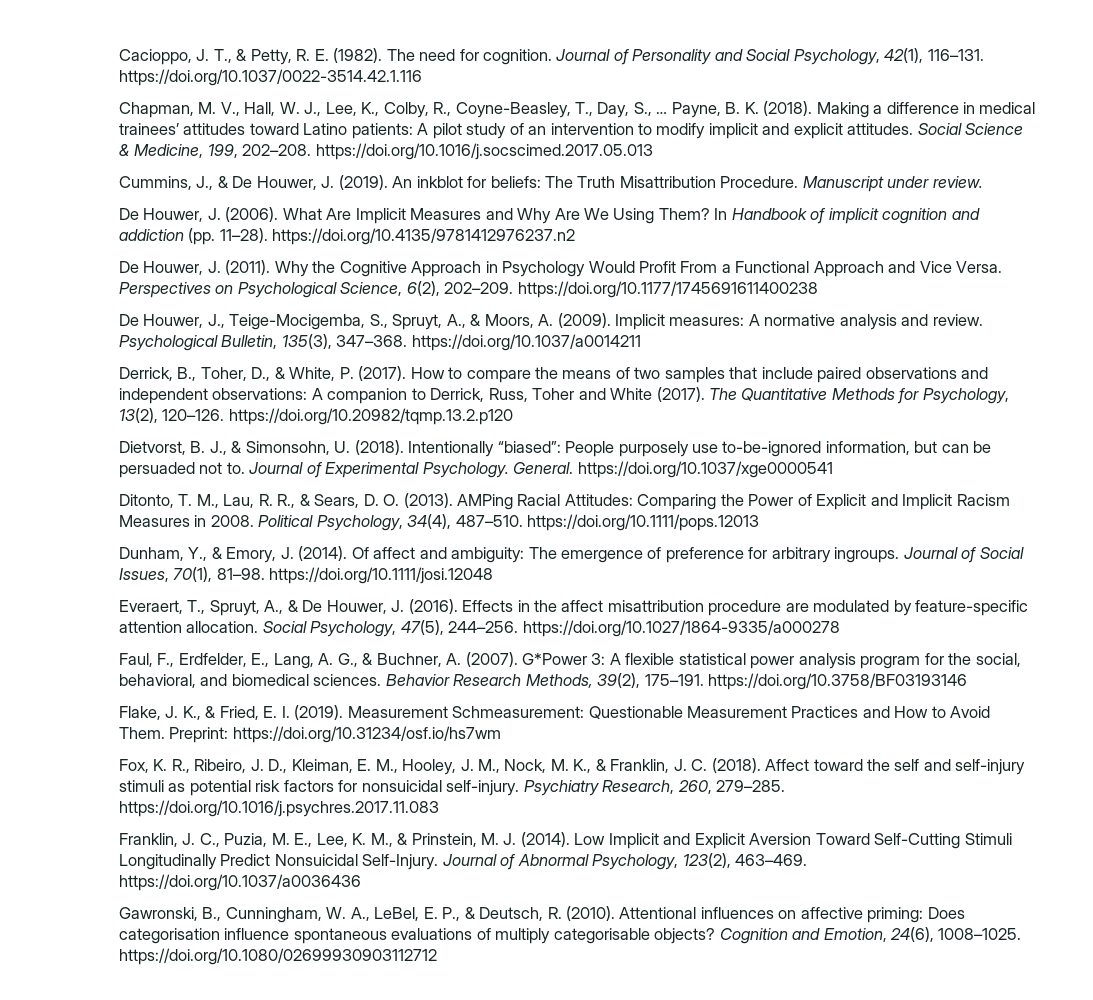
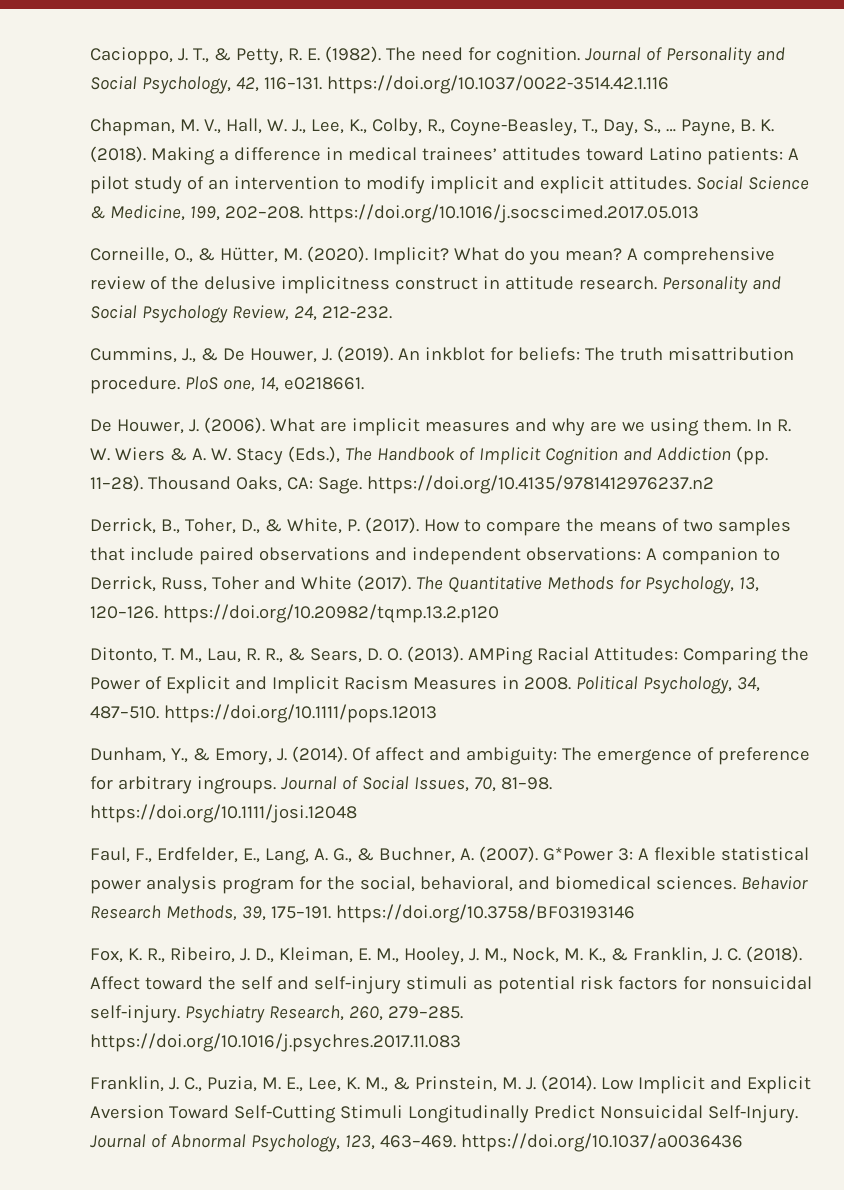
- Journal of Personality and Social Psychology, 42(1), 116–131. https://doi.org/10.1037/0022-3514.42.1.116
+ Journal of Personality and Social Psychology, 42, 116–131. https://doi.org/10.1037/0022-3514.42.1.116
+ Corneille, O., & Hütter, M. (2020). Implicit? What do you mean? A comprehensive review of the delusive implicitness construct in attitude research. Personality and Social Psychology Review, 24, 212-232.
- An inkblot for beliefs: The Truth Misattribution Procedure. Manuscript under review.
+ An inkblot for beliefs: The truth misattribution procedure. PloS one, 14, e0218661.
- What Are Implicit Measures and Why Are We Using Them? In Handbook of implicit cognition and addiction (pp. 11–28). https://doi.org/10.4135/9781412976237.n2
- De Houwer, J. (2011). Why the Cognitive Approach in Psychology Would Profit From a Functional Approach and Vice Versa. Perspectives on Psychological Science, 6(2), 202–209. https://doi.org/10.1177/1745691611400238
- De Houwer, J., Teige-Mocigemba, S., Spruyt, A., & Moors, A. (2009). Implicit measures: A normative analysis and review. Psychological Bulletin, 135(3), 347–368. https://doi.org/10.1037/a0014211
+ What are implicit measures and why are we using them. In R. W. Wiers & A. W. Stacy (Eds.), The Handbook of Implicit Cognition and Addiction (pp. 11–28). Thousand Oaks, CA: Sage. https://doi.org/10.4135/9781412976237.n2
- The Quantitative Methods for Psychology, 13(2), 120–126. https://doi.org/10.20982/tqmp.13.2.p120
+ The Quantitative Methods for Psychology, 13, 120–126. https://doi.org/10.20982/tqmp.13.2.p120
- Dietvorst, B. J., & Simonsohn, U. (2018). Intentionally “biased”: People purposely use to-be-ignored information, but can be persuaded not to. Journal of Experimental Psychology. General. https://doi.org/10.1037/xge0000541
- Political Psychology, 34(4), 487–510. https://doi.org/10.1111/pops.12013
+ Political Psychology, 34, 487–510. https://doi.org/10.1111/pops.12013
- Journal of Social Issues, 70(1), 81–98. https://doi.org/10.1111/josi.12048
+ Journal of Social Issues, 70, 81–98. https://doi.org/10.1111/josi.12048
- Everaert, T., Spruyt, A., & De Houwer, J. (2016). Effects in the affect misattribution procedure are modulated by feature-specific attention allocation. Social Psychology, 47(5), 244–256. https://doi.org/10.1027/1864-9335/a000278
- Behavior Research Methods, 39(2), 175–191. https://doi.org/10.3758/BF03193146
+ Behavior Research Methods, 39, 175–191. https://doi.org/10.3758/BF03193146
- Flake, J. K., & Fried, E. I. (2019). Measurement Schmeasurement: Questionable Measurement Practices and How to Avoid Them. Preprint: https://doi.org/10.31234/osf.io/hs7wm
- Journal of Abnormal Psychology, 123(2), 463–469. https://doi.org/10.1037/a0036436
+ Journal of Abnormal Psychology, 123, 463–469. https://doi.org/10.1037/a0036436
- Gawronski, B., Cunningham, W. A., LeBel, E. P., & Deutsch, R. (2010). Attentional influences on affective priming: Does categorisation influence spontaneous evaluations of multiply categorisable objects? Cognition and Emotion, 24(6), 1008–1025. https://doi.org/10.1080/02699930903112712

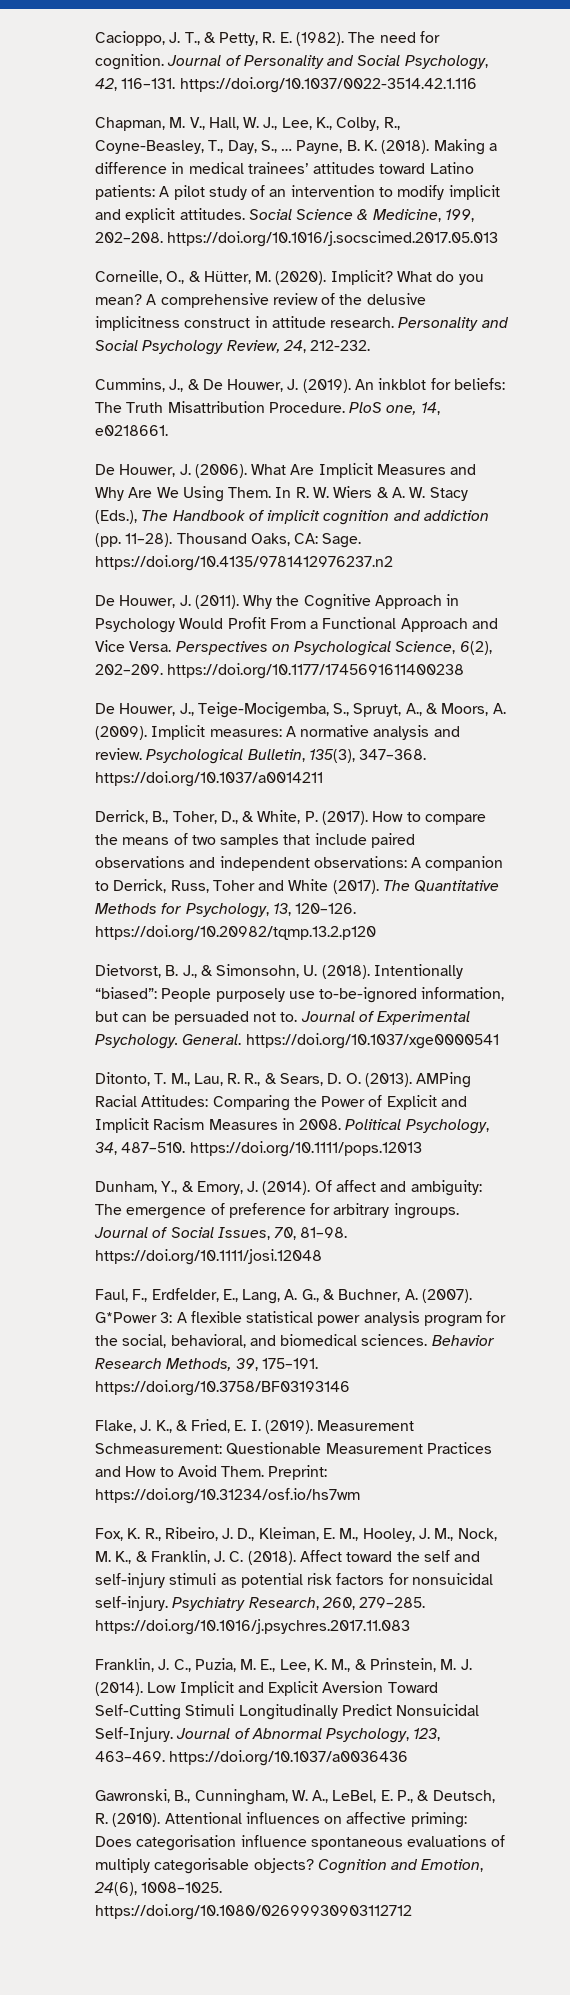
- An inkblot for beliefs: The truth misattribution procedure.
+ An inkblot for beliefs: The Truth Misattribution Procedure.
- What are implicit measures and why are we using them.
+ What Are Implicit Measures and Why Are We Using Them.
- In R. W. Wiers & A. W. Stacy (Eds.), The Handbook of Implicit Cognition and Addiction (pp. 11–28).
+ In R. W. Wiers & A. W. Stacy (Eds.), The Handbook of implicit cognition and addiction (pp. 11–28).
+ De Houwer, J. (2011). Why the Cognitive Approach in Psychology Would Profit From a Functional Approach and Vice Versa. Perspectives on Psychological Science, 6(2), 202–209. https://doi.org/10.1177/1745691611400238
+ De Houwer, J., Teige-Mocigemba, S., Spruyt, A., & Moors, A. (2009). Implicit measures: A normative analysis and review. Psychological Bulletin, 135(3), 347–368. https://doi.org/10.1037/a0014211
+ Dietvorst, B. J., & Simonsohn, U. (2018). Intentionally “biased”: People purposely use to-be-ignored information, but can be persuaded not to. Journal of Experimental Psychology. General. https://doi.org/10.1037/xge0000541
+ Flake, J. K., & Fried, E. I. (2019). Measurement Schmeasurement: Questionable Measurement Practices and How to Avoid Them. Preprint: https://doi.org/10.31234/osf.io/hs7wm
+ Gawronski, B., Cunningham, W. A., LeBel, E. P., & Deutsch, R. (2010). Attentional influences on affective priming: Does categorisation influence spontaneous evaluations of multiply categorisable objects? Cognition and Emotion, 24(6), 1008–1025. https://doi.org/10.1080/02699930903112712

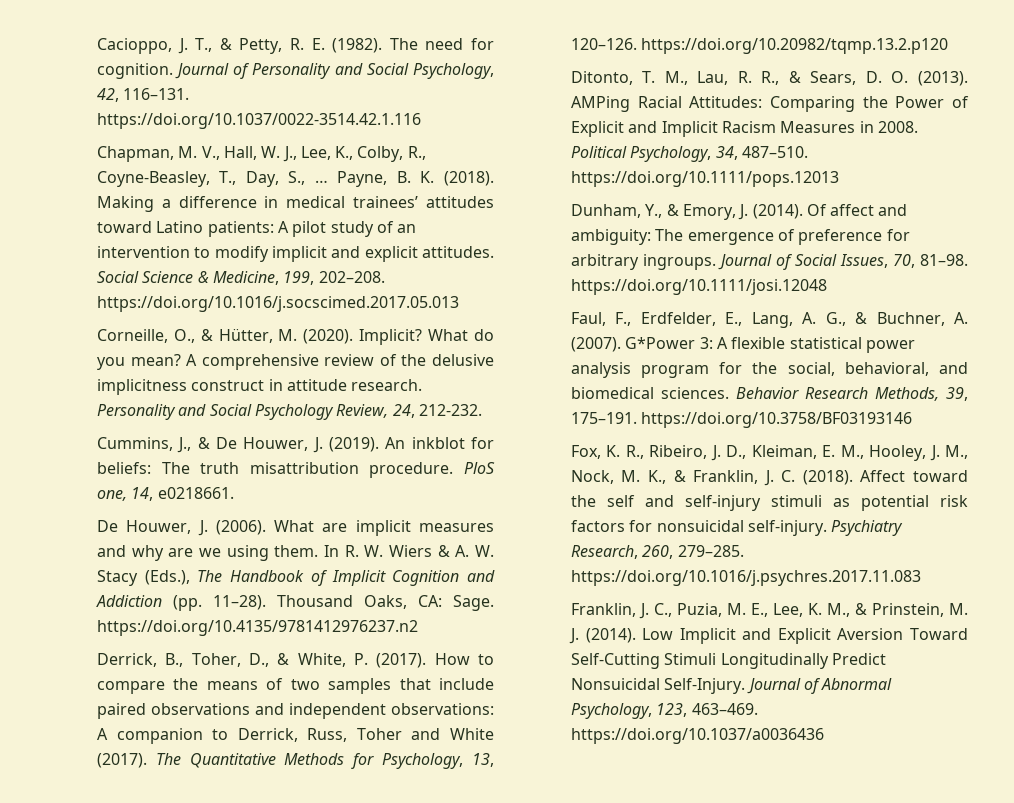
- An inkblot for beliefs: The Truth Misattribution Procedure.
+ An inkblot for beliefs: The truth misattribution procedure.
- What Are Implicit Measures and Why Are We Using Them.
+ What are implicit measures and why are we using them.
- In R. W. Wiers & A. W. Stacy (Eds.), The Handbook of implicit cognition and addiction (pp. 11–28).
+ In R. W. Wiers & A. W. Stacy (Eds.), The Handbook of Implicit Cognition and Addiction (pp. 11–28).
- De Houwer, J. (2011). Why the Cognitive Approach in Psychology Would Profit From a Functional Approach and Vice Versa. Perspectives on Psychological Science, 6(2), 202–209. https://doi.org/10.1177/1745691611400238
- De Houwer, J., Teige-Mocigemba, S., Spruyt, A., & Moors, A. (2009). Implicit measures: A normative analysis and review. Psychological Bulletin, 135(3), 347–368. https://doi.org/10.1037/a0014211
- Dietvorst, B. J., & Simonsohn, U. (2018). Intentionally “biased”: People purposely use to-be-ignored information, but can be persuaded not to. Journal of Experimental Psychology. General. https://doi.org/10.1037/xge0000541
- Flake, J. K., & Fried, E. I. (2019). Measurement Schmeasurement: Questionable Measurement Practices and How to Avoid Them. Preprint: https://doi.org/10.31234/osf.io/hs7wm
- Gawronski, B., Cunningham, W. A., LeBel, E. P., & Deutsch, R. (2010). Attentional influences on affective priming: Does categorisation influence spontaneous evaluations of multiply categorisable objects? Cognition and Emotion, 24(6), 1008–1025. https://doi.org/10.1080/02699930903112712

